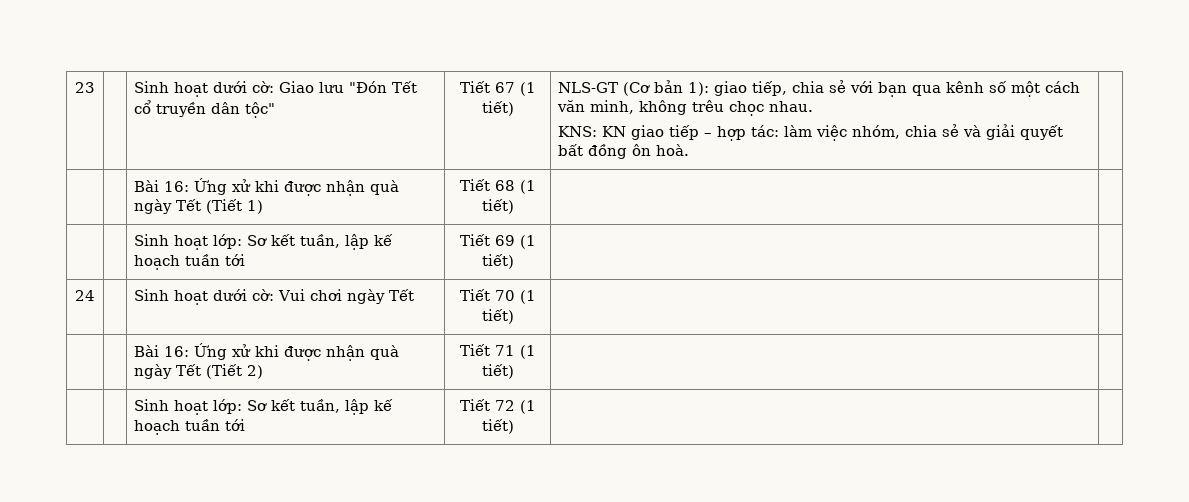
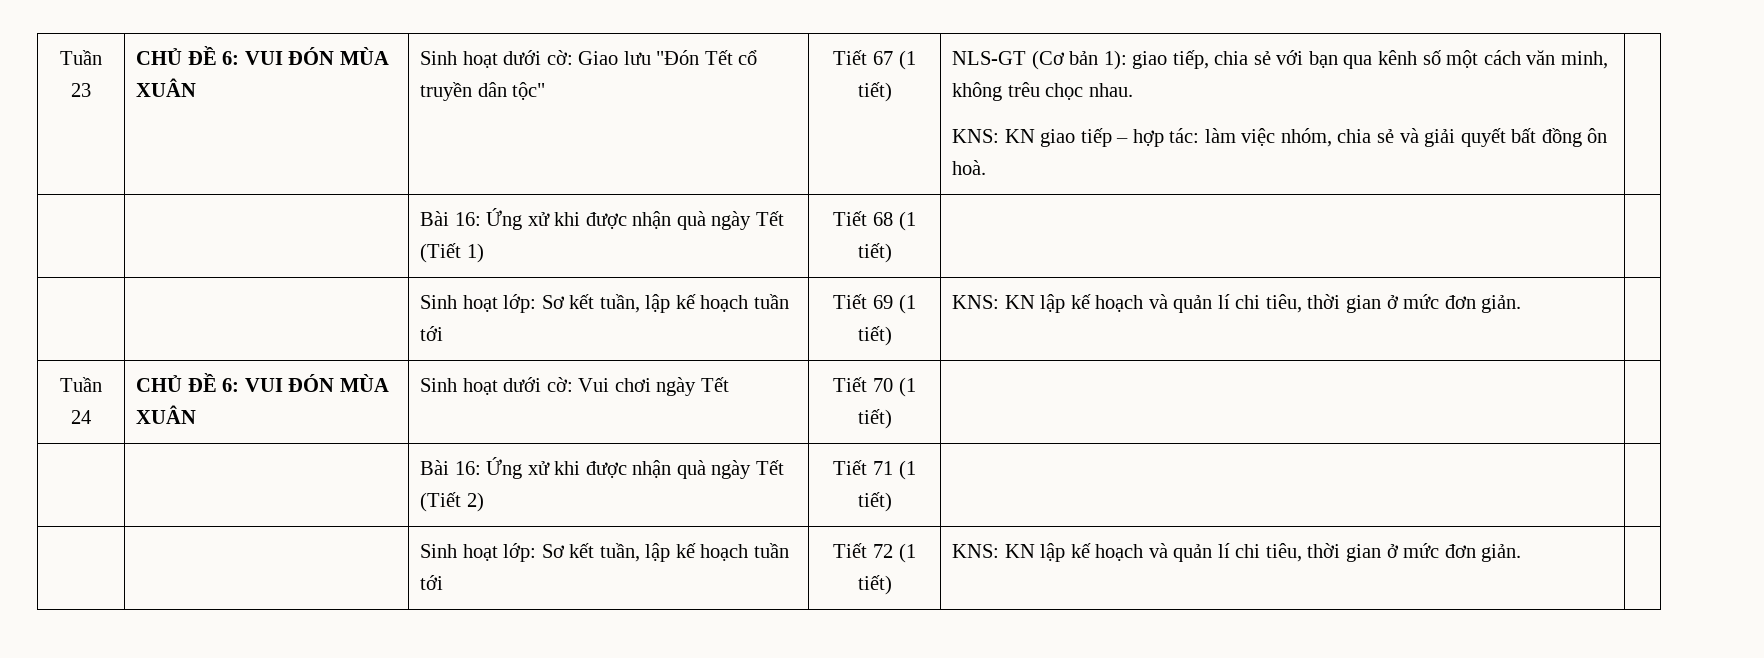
- 23
+ Tuần 23 | CHỦ ĐỀ 6: VUI ĐÓN MÙA XUÂN
- | | Sinh hoạt lớp: Sơ kết tuần, lập kế hoạch tuần tới | Tiết 69 (1 tiết) | |
- 24 | | Sinh hoạt dưới cờ: Vui chơi ngày Tết | Tiết 70 (1 tiết) | |
+ | | Sinh hoạt lớp: Sơ kết tuần, lập kế hoạch tuần tới | Tiết 69 (1 tiết) | KNS: KN lập kế hoạch và quản lí chi tiêu, thời gian ở mức đơn giản. |
+ Tuần 24 | CHỦ ĐỀ 6: VUI ĐÓN MÙA XUÂN | Sinh hoạt dưới cờ: Vui chơi ngày Tết | Tiết 70 (1 tiết) | |
- | | Sinh hoạt lớp: Sơ kết tuần, lập kế hoạch tuần tới | Tiết 72 (1 tiết) | |
+ | | Sinh hoạt lớp: Sơ kết tuần, lập kế hoạch tuần tới | Tiết 72 (1 tiết) | KNS: KN lập kế hoạch và quản lí chi tiêu, thời gian ở mức đơn giản. |

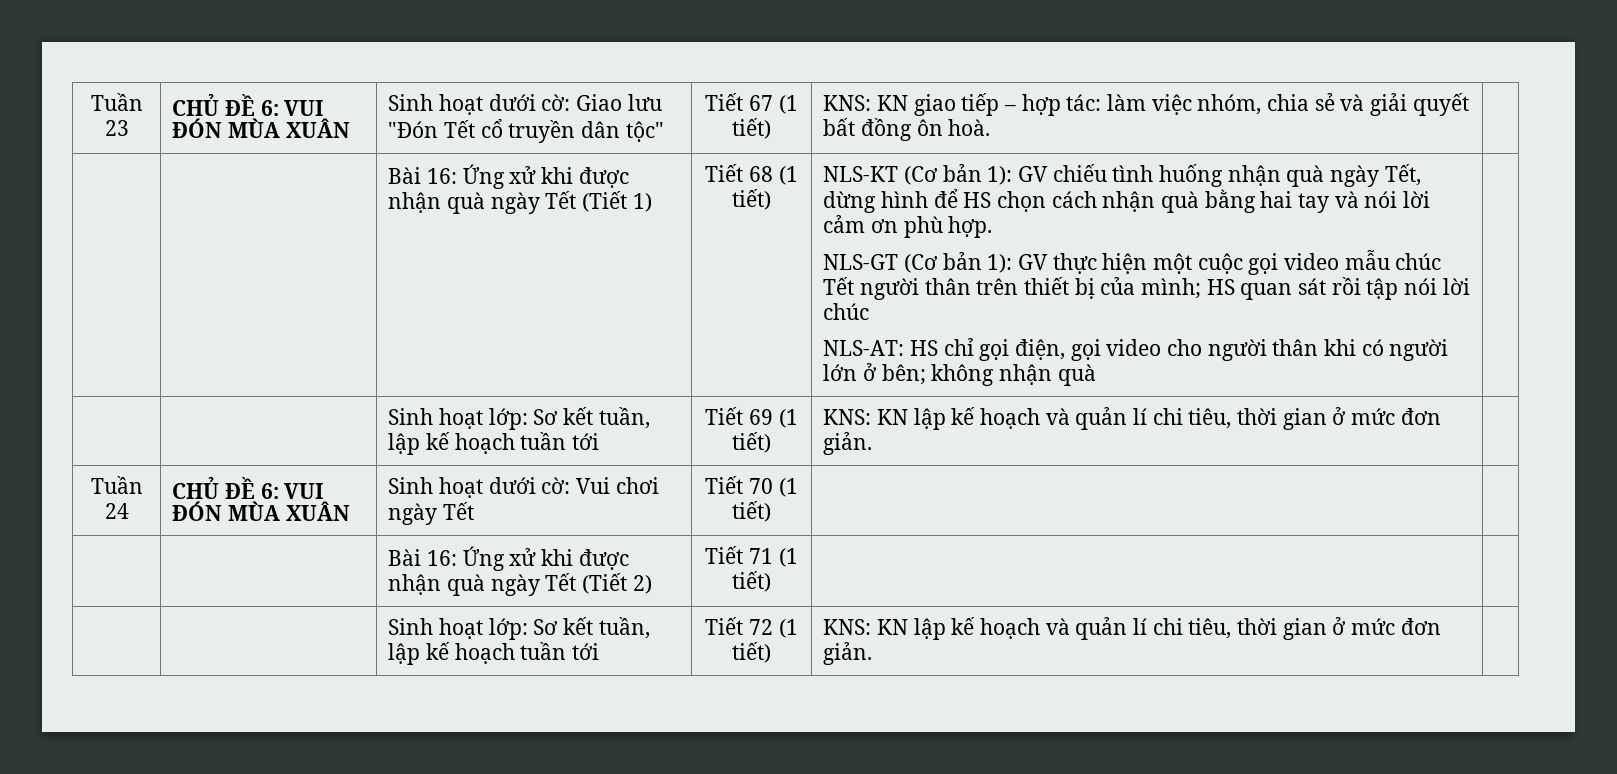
- NLS-GT (Cơ bản 1): giao tiếp, chia sẻ với bạn qua kênh số một cách văn minh, không trêu chọc nhau.
+ NLS-KT (Cơ bản 1): GV chiếu tình huống nhận quà ngày Tết, dừng hình để HS chọn cách nhận quà bằng hai tay và nói lời cảm ơn phù hợp.
+ NLS-GT (Cơ bản 1): GV thực hiện một cuộc gọi video mẫu chúc Tết người thân trên thiết bị của mình; HS quan sát rồi tập nói lời chúc
+ NLS-AT: HS chỉ gọi điện, gọi video cho người thân khi có người lớn ở bên; không nhận quà

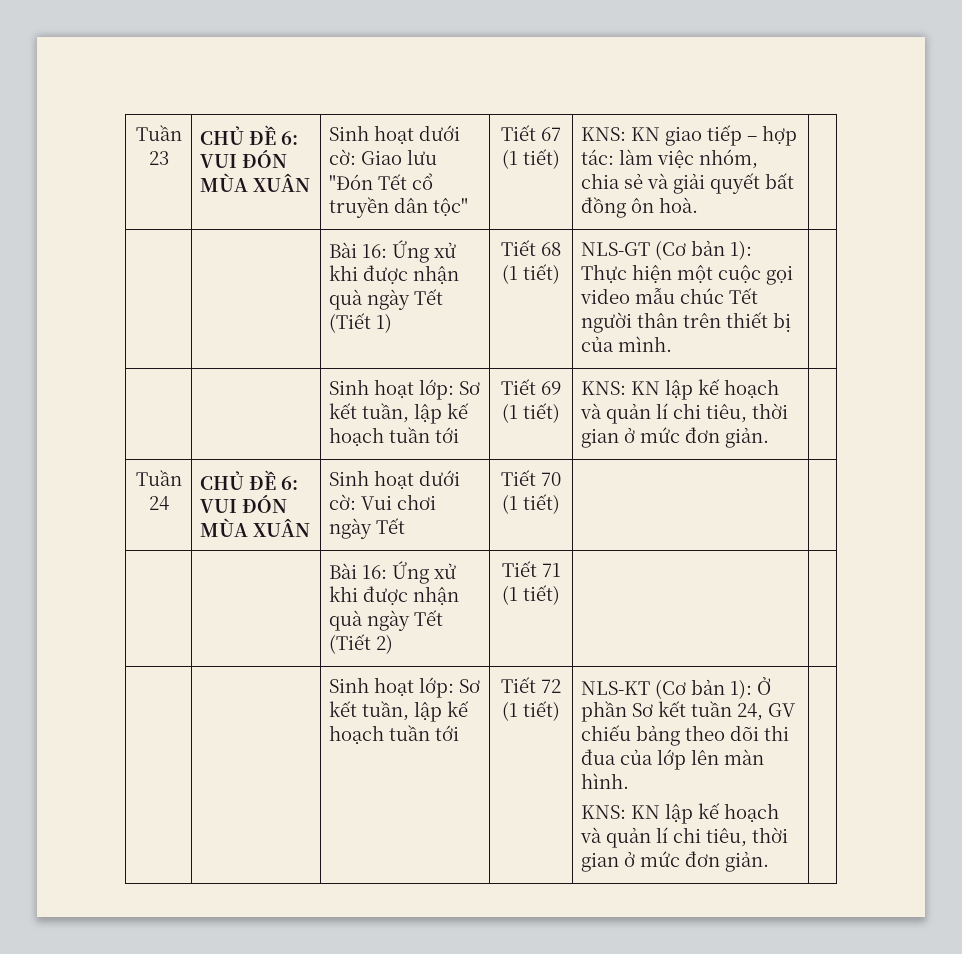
- NLS-KT (Cơ bản 1): GV chiếu tình huống nhận quà ngày Tết, dừng hình để HS chọn cách nhận quà bằng hai tay và nói lời cảm ơn phù hợp.
- NLS-GT (Cơ bản 1): GV thực hiện một cuộc gọi video mẫu chúc Tết người thân trên thiết bị của mình; HS quan sát rồi tập nói lời chúc
- NLS-AT: HS chỉ gọi điện, gọi video cho người thân khi có người lớn ở bên; không nhận quà
+ NLS-GT (Cơ bản 1): Thực hiện một cuộc gọi video mẫu chúc Tết người thân trên thiết bị của mình.
+ NLS-KT (Cơ bản 1): Ở phần Sơ kết tuần 24, GV chiếu bảng theo dõi thi đua của lớp lên màn hình.

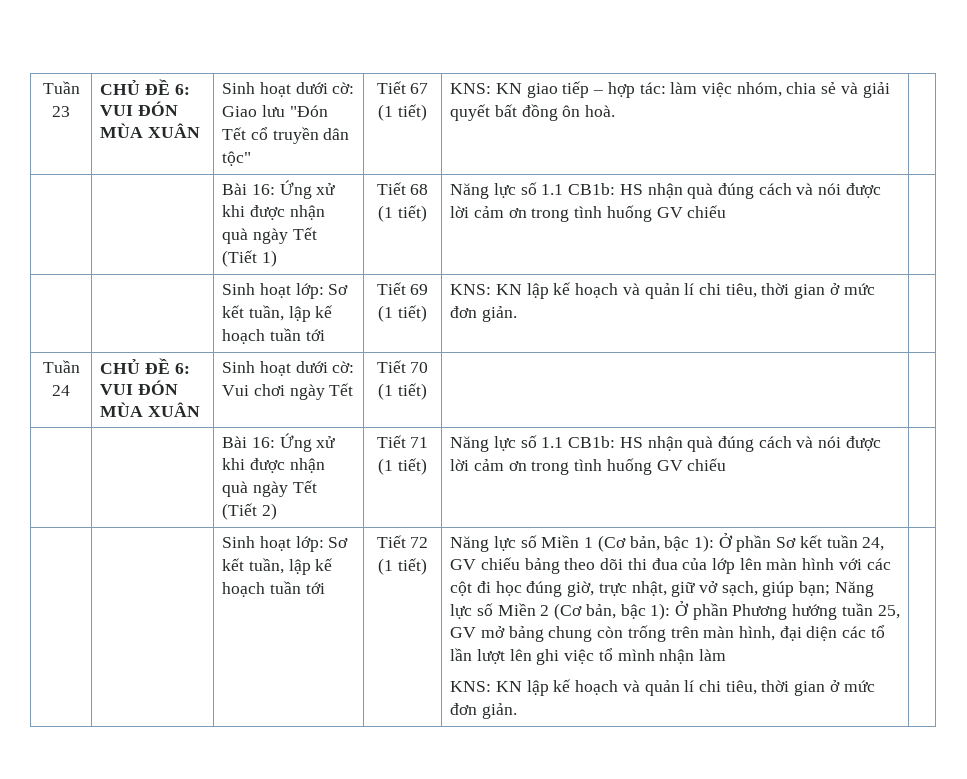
- | | Bài 16: Ứng xử khi được nhận quà ngày Tết (Tiết 1) | Tiết 68 (1 tiết) | NLS-GT (Cơ bản 1): Thực hiện một cuộc gọi video mẫu chúc Tết người thân trên thiết bị của mình. |
+ | | Bài 16: Ứng xử khi được nhận quà ngày Tết (Tiết 1) | Tiết 68 (1 tiết) | Năng lực số 1.1 CB1b: HS nhận quà đúng cách và nói được lời cảm ơn trong tình huống GV chiếu |
- | | Bài 16: Ứng xử khi được nhận quà ngày Tết (Tiết 2) | Tiết 71 (1 tiết) | |
+ | | Bài 16: Ứng xử khi được nhận quà ngày Tết (Tiết 2) | Tiết 71 (1 tiết) | Năng lực số 1.1 CB1b: HS nhận quà đúng cách và nói được lời cảm ơn trong tình huống GV chiếu |
- NLS-KT (Cơ bản 1): Ở phần Sơ kết tuần 24, GV chiếu bảng theo dõi thi đua của lớp lên màn hình.
+ Năng lực số Miền 1 (Cơ bản, bậc 1): Ở phần Sơ kết tuần 24, GV chiếu bảng theo dõi thi đua của lớp lên màn hình với các cột đi học đúng giờ, trực nhật, giữ vở sạch, giúp bạn; Năng lực số Miền 2 (Cơ bản, bậc 1): Ở phần Phương hướng tuần 25, GV mở bảng chung còn trống trên màn hình, đại diện các tổ lần lượt lên ghi việc tổ mình nhận làm

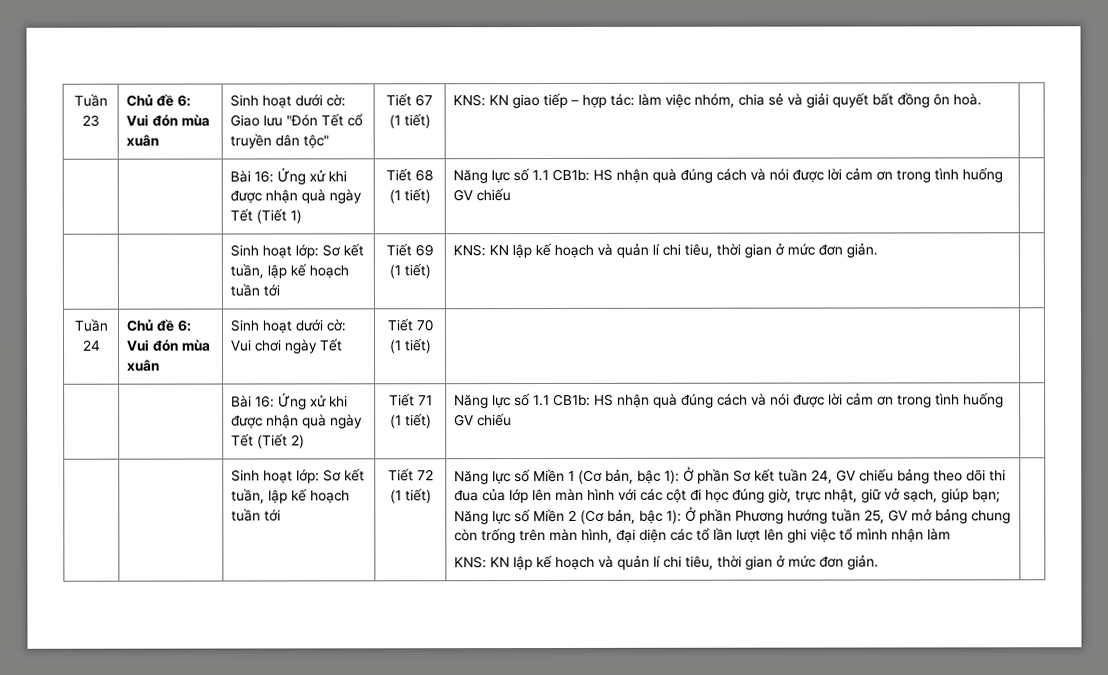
- Tuần 23 | CHỦ ĐỀ 6: VUI ĐÓN MÙA XUÂN
+ Tuần 23 | Chủ đề 6: Vui đón mùa xuân
- Tuần 24 | CHỦ ĐỀ 6: VUI ĐÓN MÙA XUÂN | Sinh hoạt dưới cờ: Vui chơi ngày Tết | Tiết 70 (1 tiết) | |
+ Tuần 24 | Chủ đề 6: Vui đón mùa xuân | Sinh hoạt dưới cờ: Vui chơi ngày Tết | Tiết 70 (1 tiết) | |

